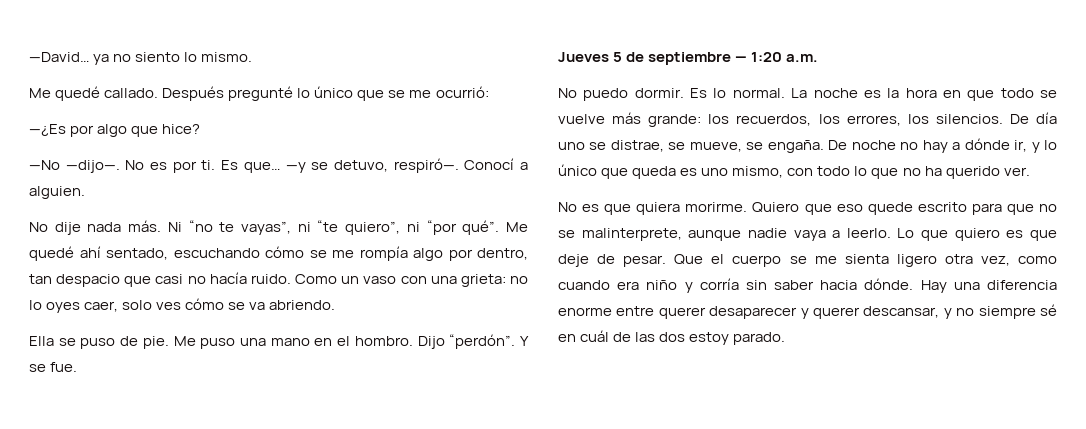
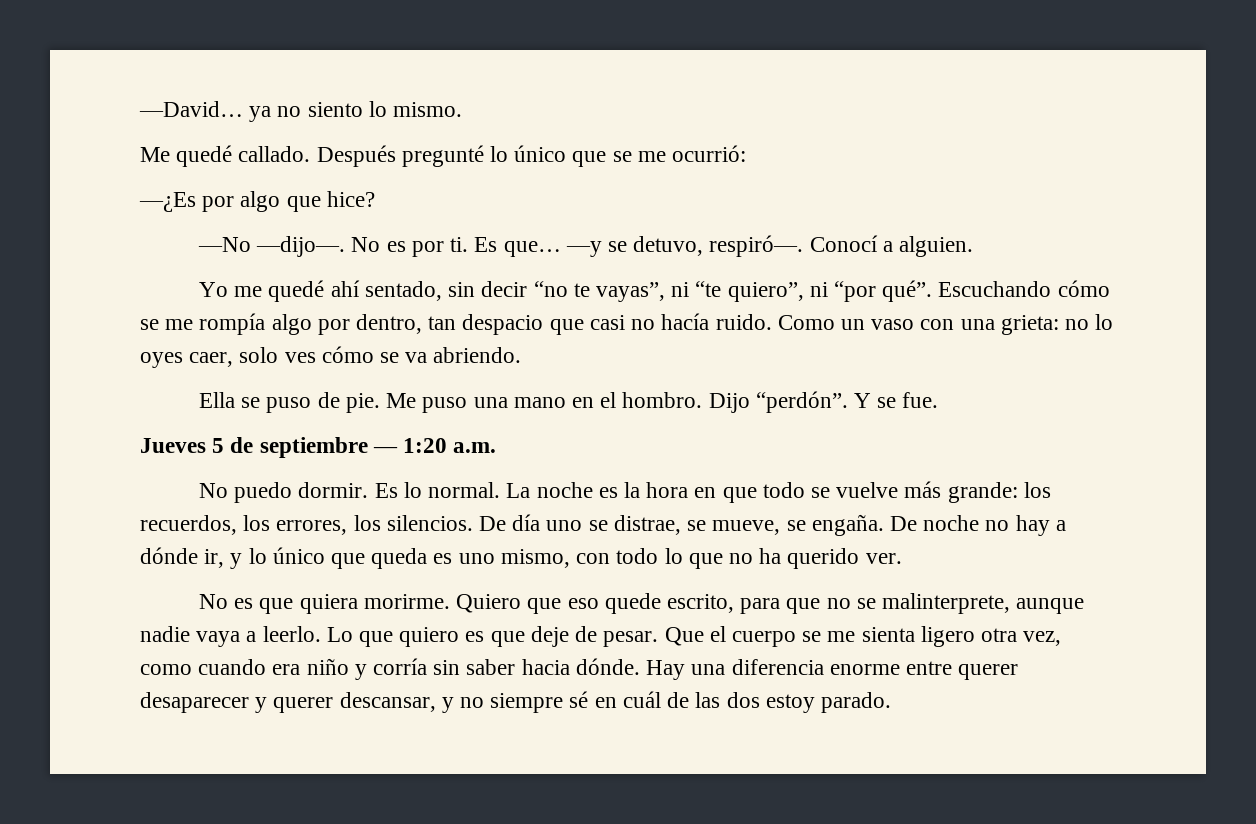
- No dije nada más. Ni “no te vayas”, ni “te quiero”, ni “por qué”.
+ Yo me quedé ahí sentado, sin decir “no te vayas”, ni “te quiero”, ni “por qué”.
- Me quedé ahí sentado, escuchando cómo se me rompía algo por dentro, tan despacio que casi no hacía ruido.
+ Escuchando cómo se me rompía algo por dentro, tan despacio que casi no hacía ruido.
- Quiero que eso quede escrito para que no se malinterprete, aunque nadie vaya a leerlo.
+ Quiero que eso quede escrito, para que no se malinterprete, aunque nadie vaya a leerlo.

